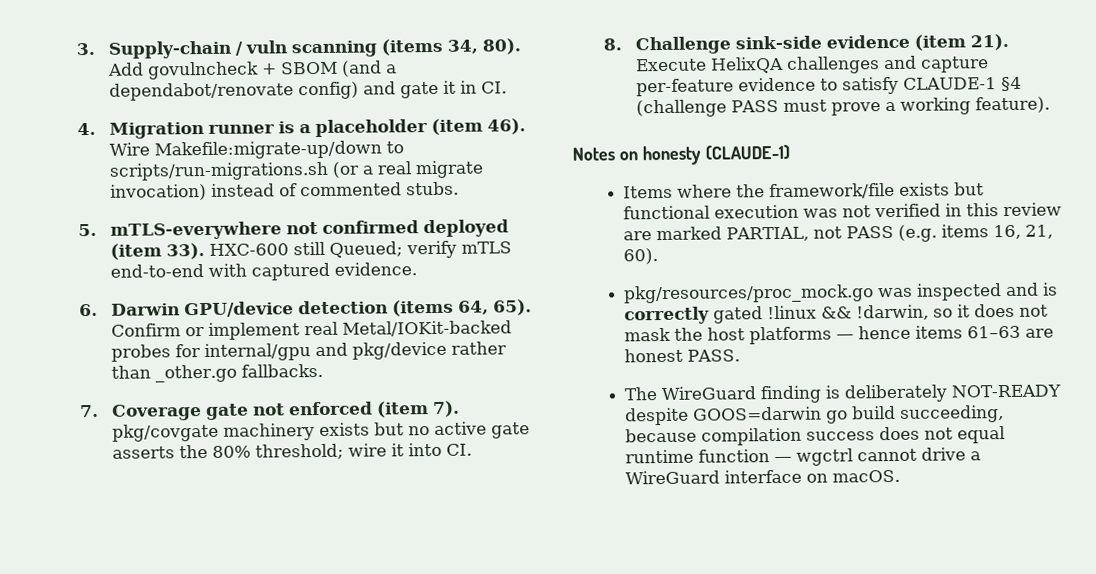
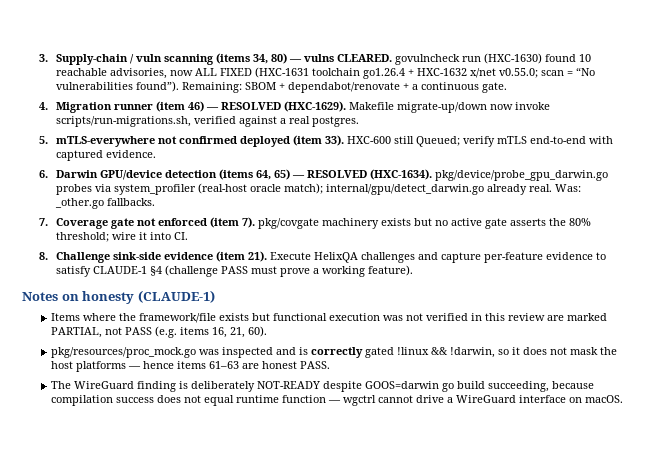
- 3. Supply-chain / vuln scanning (items 34, 80). Add govulncheck + SBOM (and a dependabot/renovate config) and gate it in CI.
- 4. Migration runner is a placeholder (item 46). Wire Makefile:migrate-up/down to scripts/run-migrations.sh (or a real migrate invocation) instead of commented stubs.
+ 3. Supply-chain / vuln scanning (items 34, 80) — vulns CLEARED. govulncheck run (HXC-1630) found 10 reachable advisories, now ALL FIXED (HXC-1631 toolchain go1.26.4 + HXC-1632 x/net v0.55.0; scan = “No vulnerabilities found”). Remaining: SBOM + dependabot/renovate + a continuous gate.
+ 4. Migration runner (item 46) — RESOLVED (HXC-1629). Makefile migrate-up/down now invoke scripts/run-migrations.sh, verified against a real postgres.
- 6. Darwin GPU/device detection (items 64, 65). Confirm or implement real Metal/IOKit-backed probes for internal/gpu and pkg/device rather than _other.go fallbacks.
+ 6. Darwin GPU/device detection (items 64, 65) — RESOLVED (HXC-1634). pkg/device/probe_gpu_darwin.go probes via system_profiler (real-host oracle match); internal/gpu/detect_darwin.go already real. Was: _other.go fallbacks.

